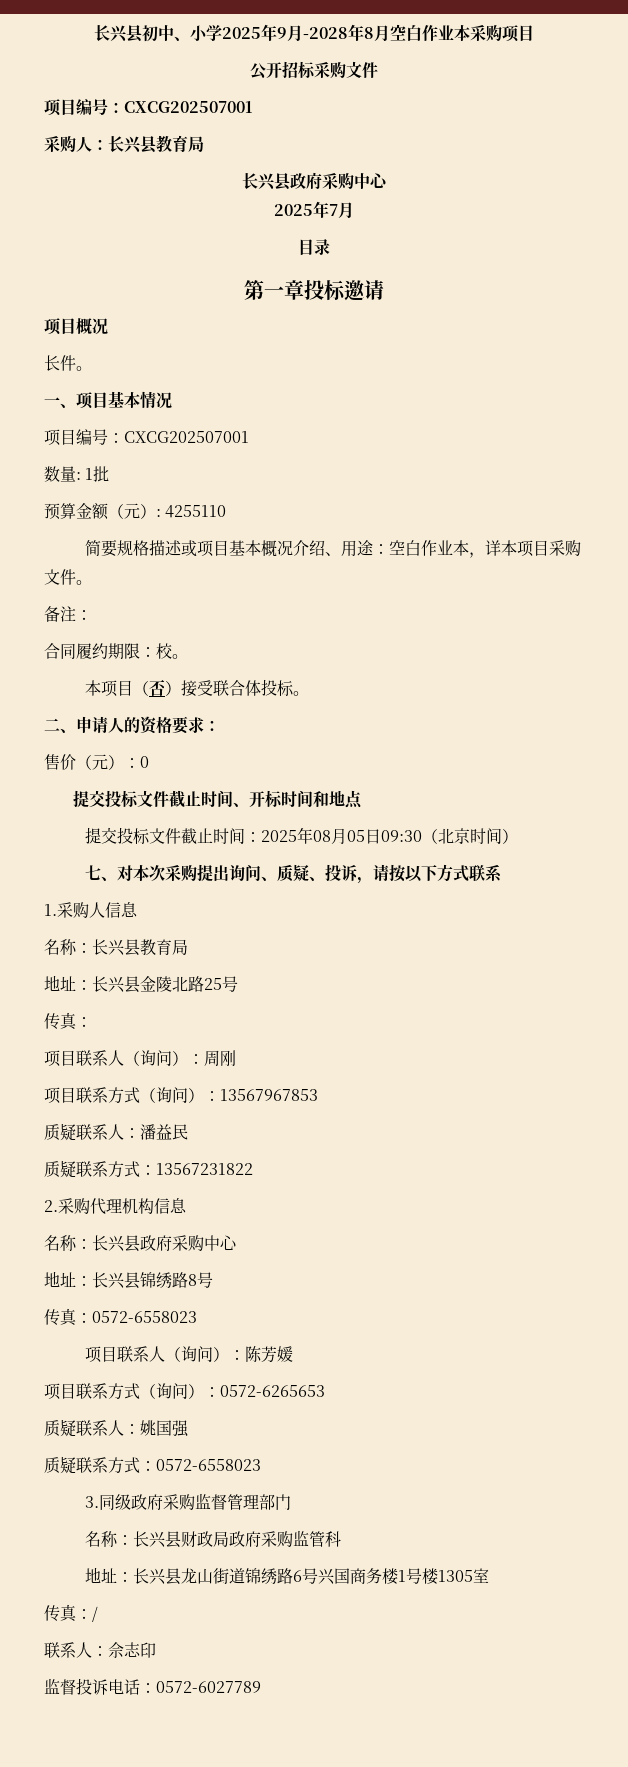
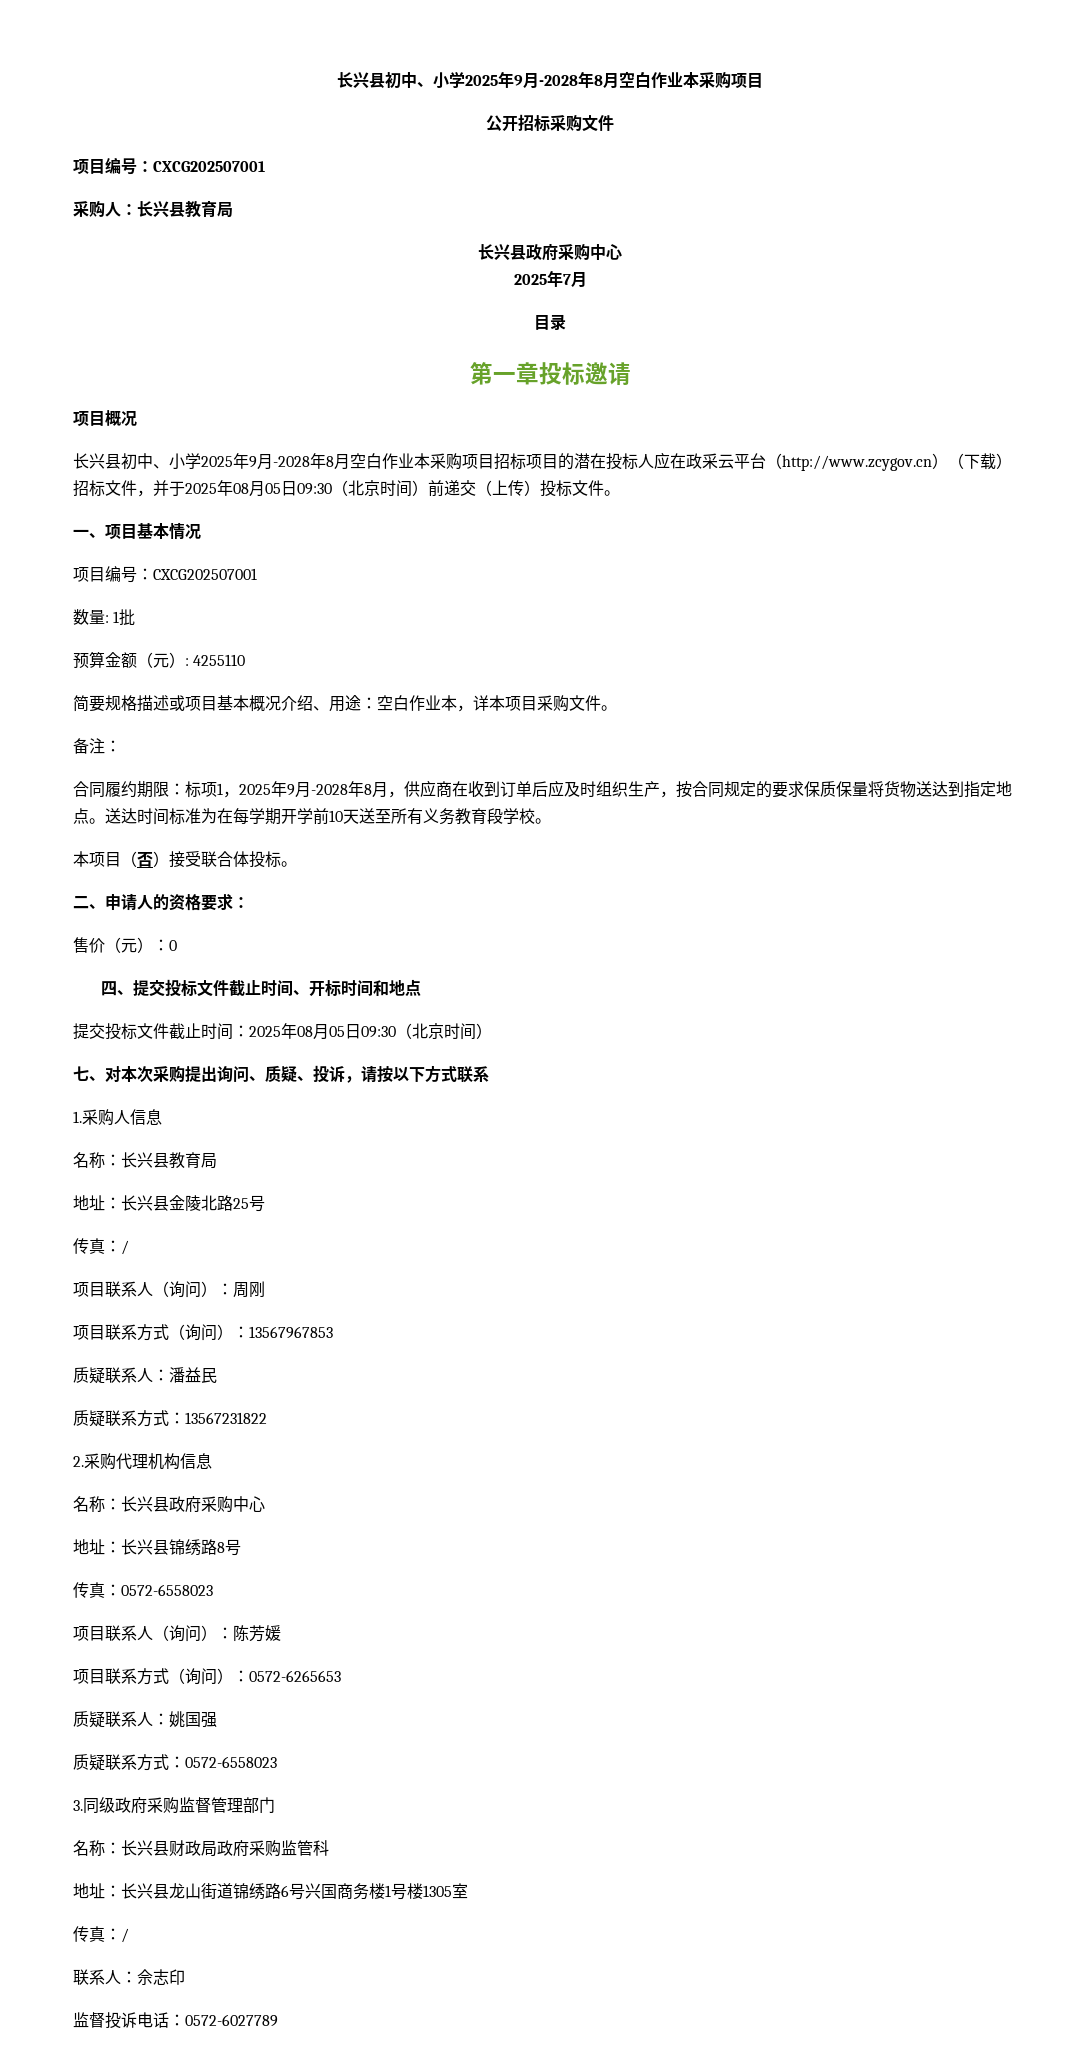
- 长件。
+ 长兴县初中、小学2025年9月-2028年8月空白作业本采购项目招标项目的潜在投标人应在政采云平台（http://www.zcygov.cn）（下载）招标文件，并于2025年08月05日09:30（北京时间）前递交（上传）投标文件。
- 合同履约期限：校。
+ 合同履约期限：标项1，2025年9月-2028年8月，供应商在收到订单后应及时组织生产，按合同规定的要求保质保量将货物送达到指定地点。送达时间标准为在每学期开学前10天送至所有义务教育段学校。
- 提交投标文件截止时间、开标时间和地点
+ 四、提交投标文件截止时间、开标时间和地点
  地址：长兴县金陵北路25号
- 传真：
+ 传真：/

